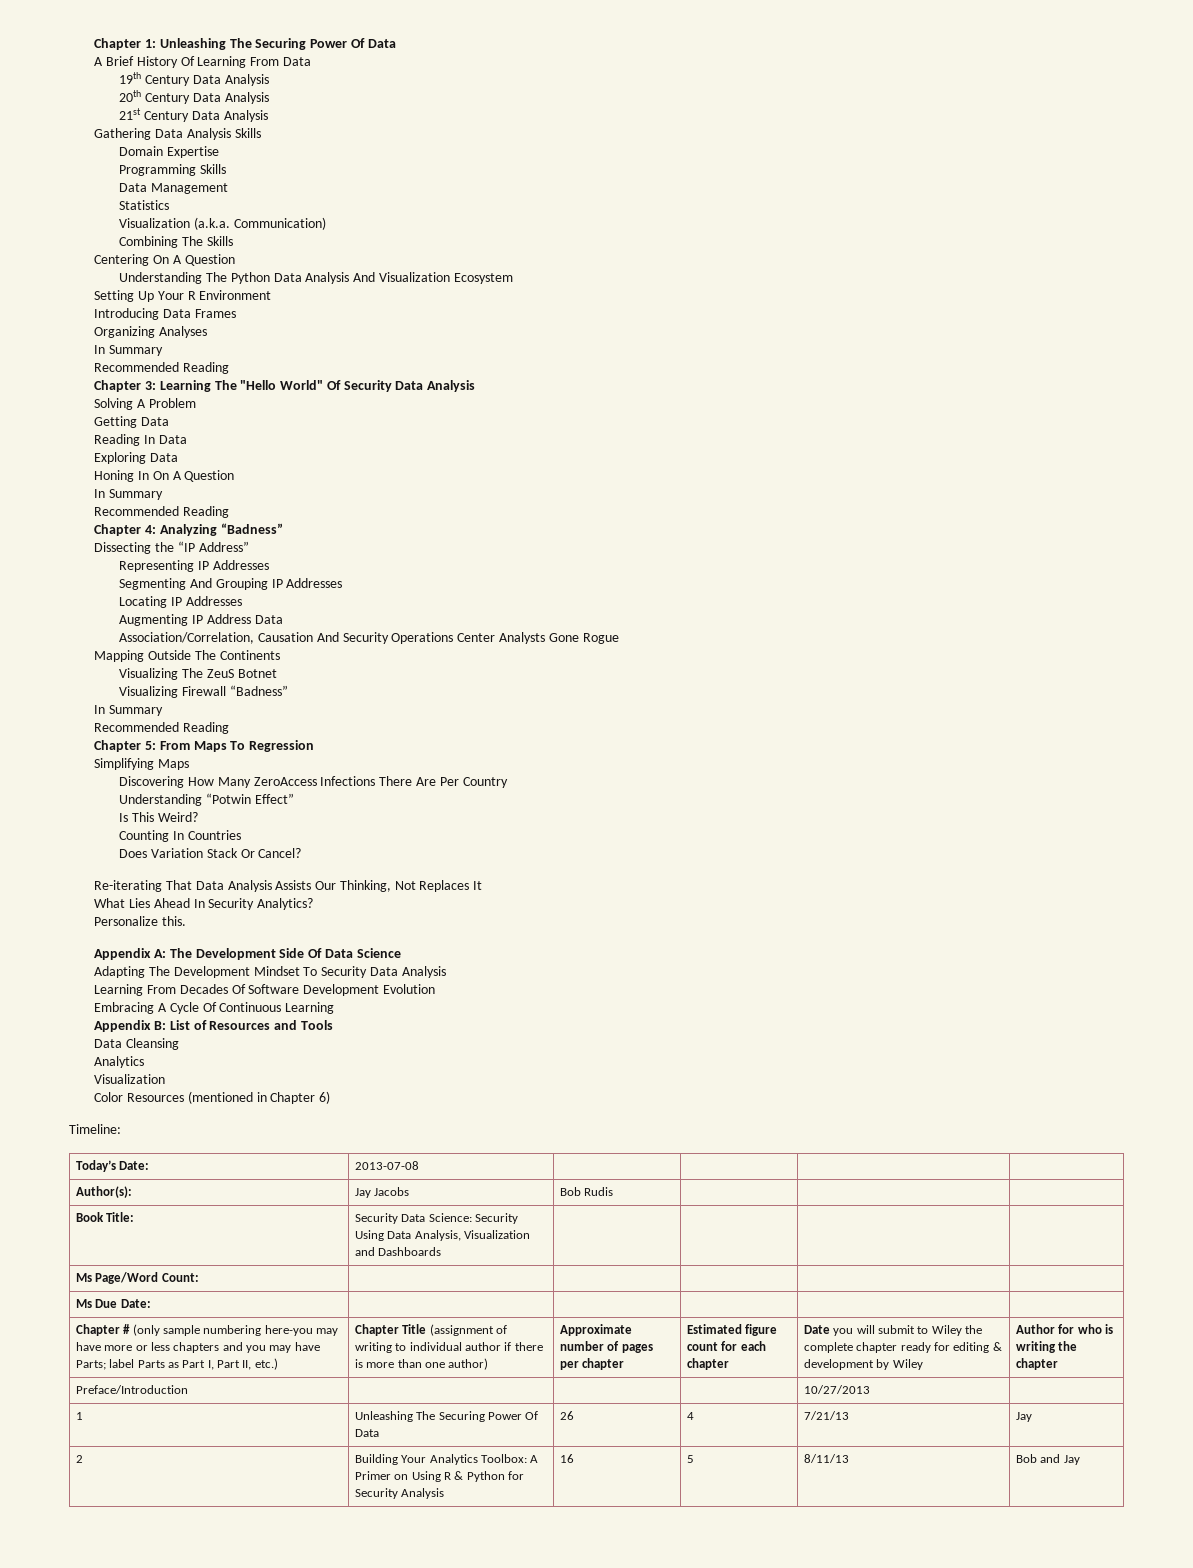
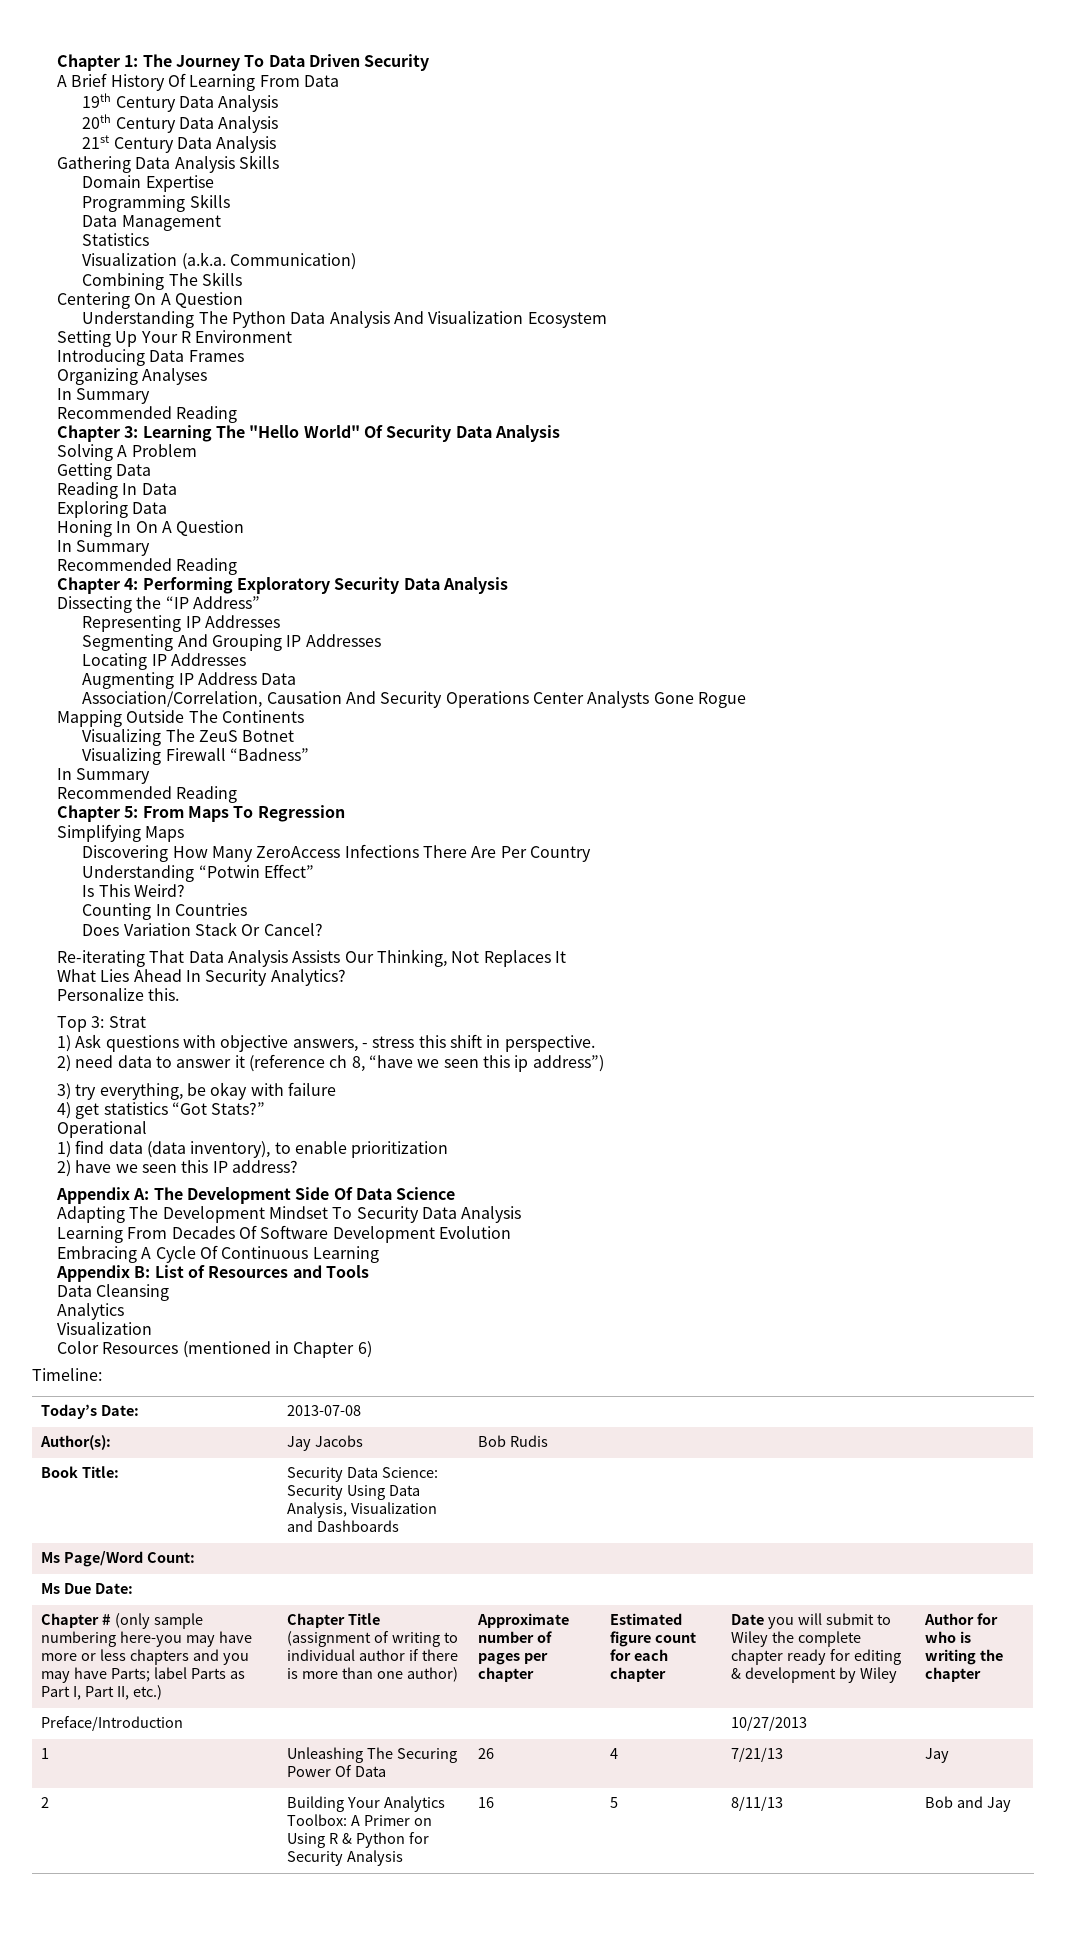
- Chapter 1: Unleashing The Securing Power Of Data
+ Chapter 1: The Journey To Data Driven Security
- Chapter 4: Analyzing “Badness”
+ Chapter 4: Performing Exploratory Security Data Analysis
+ Top 3: Strat
+ 1) Ask questions with objective answers, - stress this shift in perspective.
+ 2) need data to answer it (reference ch 8, “have we seen this ip address”)
+ 3) try everything, be okay with failure
+ 4) get statistics “Got Stats?”
+ Operational
+ 1) find data (data inventory), to enable prioritization
+ 2) have we seen this IP address?

